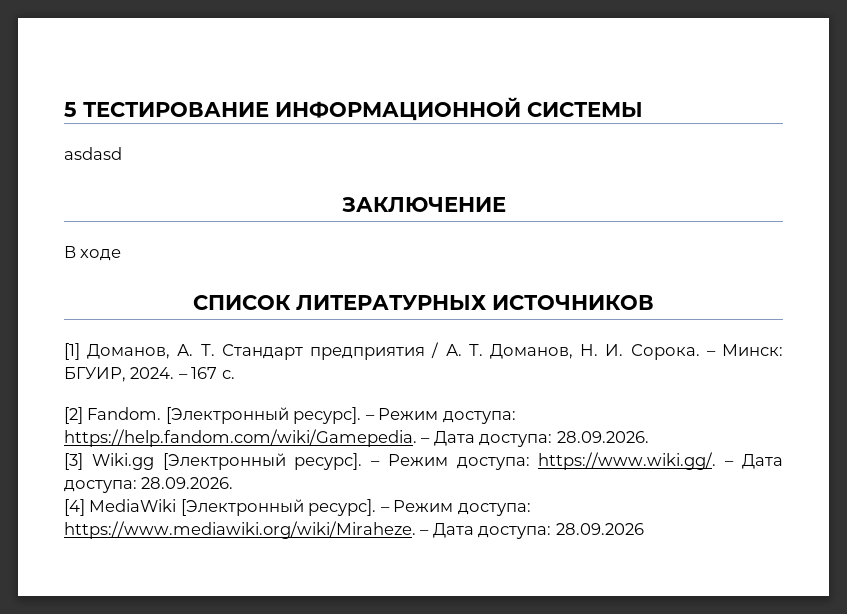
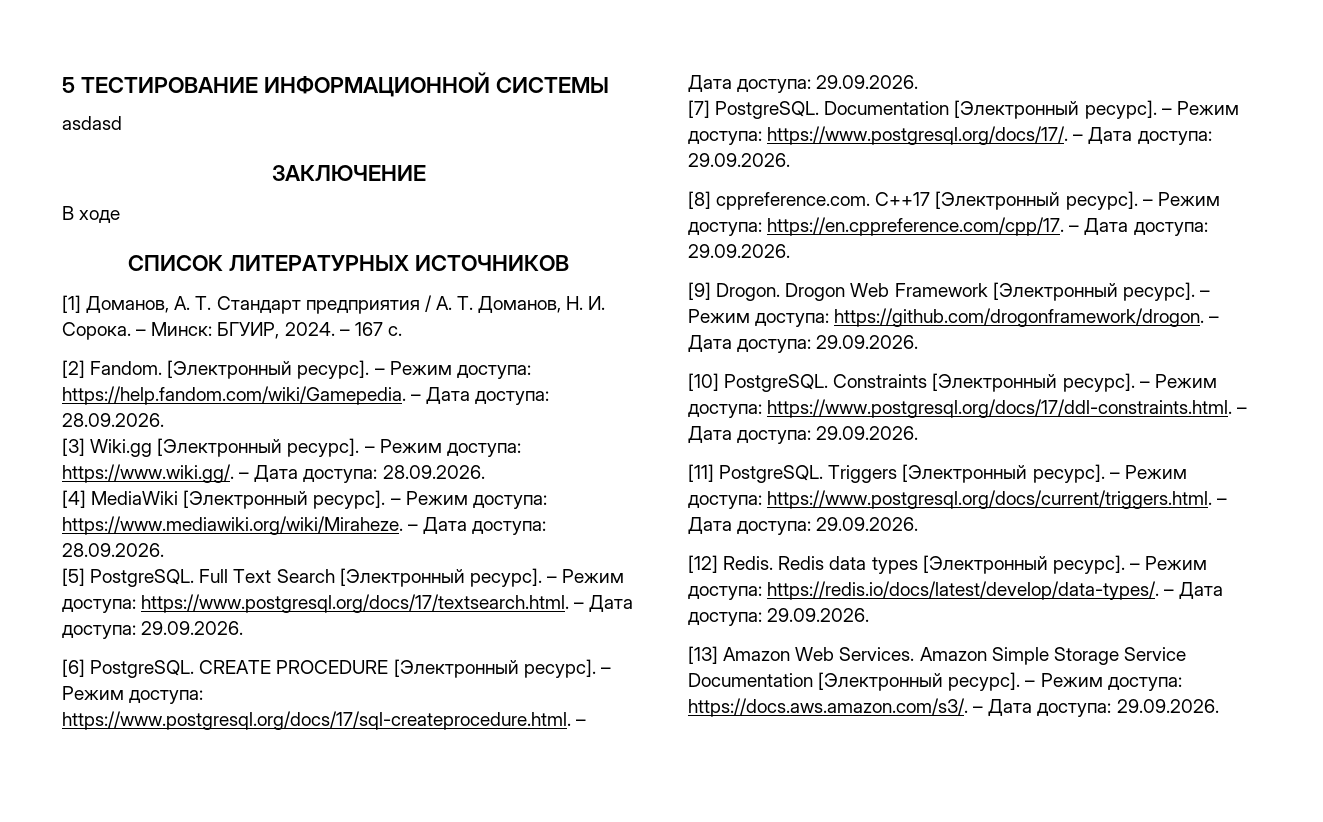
- – Режим доступа: https://www.mediawiki.org/wiki/Miraheze. – Дата доступа: 28.09.2026
+ – Режим доступа: https://www.mediawiki.org/wiki/Miraheze. – Дата доступа: 28.09.2026.
+ [5] PostgreSQL. Full Text Search [Электронный ресурс]. – Режим доступа: https://www.postgresql.org/docs/17/textsearch.html. – Дата доступа: 29.09.2026.
+ [6] PostgreSQL. CREATE PROCEDURE [Электронный ресурс]. – Режим доступа: https://www.postgresql.org/docs/17/sql-createprocedure.html. – Дата доступа: 29.09.2026.
+ [7] PostgreSQL. Documentation [Электронный ресурс]. – Режим доступа: https://www.postgresql.org/docs/17/. – Дата доступа: 29.09.2026.
+ [8] cppreference.com. C++17 [Электронный ресурс]. – Режим доступа: https://en.cppreference.com/cpp/17. – Дата доступа: 29.09.2026.
+ [9] Drogon. Drogon Web Framework [Электронный ресурс]. – Режим доступа: https://github.com/drogonframework/drogon. – Дата доступа: 29.09.2026.
+ [10] PostgreSQL. Constraints [Электронный ресурс]. – Режим доступа: https://www.postgresql.org/docs/17/ddl-constraints.html. – Дата доступа: 29.09.2026.
+ [11] PostgreSQL. Triggers [Электронный ресурс]. – Режим доступа: https://www.postgresql.org/docs/current/triggers.html. – Дата доступа: 29.09.2026.
+ [12] Redis. Redis data types [Электронный ресурс]. – Режим доступа: https://redis.io/docs/latest/develop/data-types/. – Дата доступа: 29.09.2026.
+ [13] Amazon Web Services. Amazon Simple Storage Service Documentation [Электронный ресурс]. – Режим доступа: https://docs.aws.amazon.com/s3/. – Дата доступа: 29.09.2026.

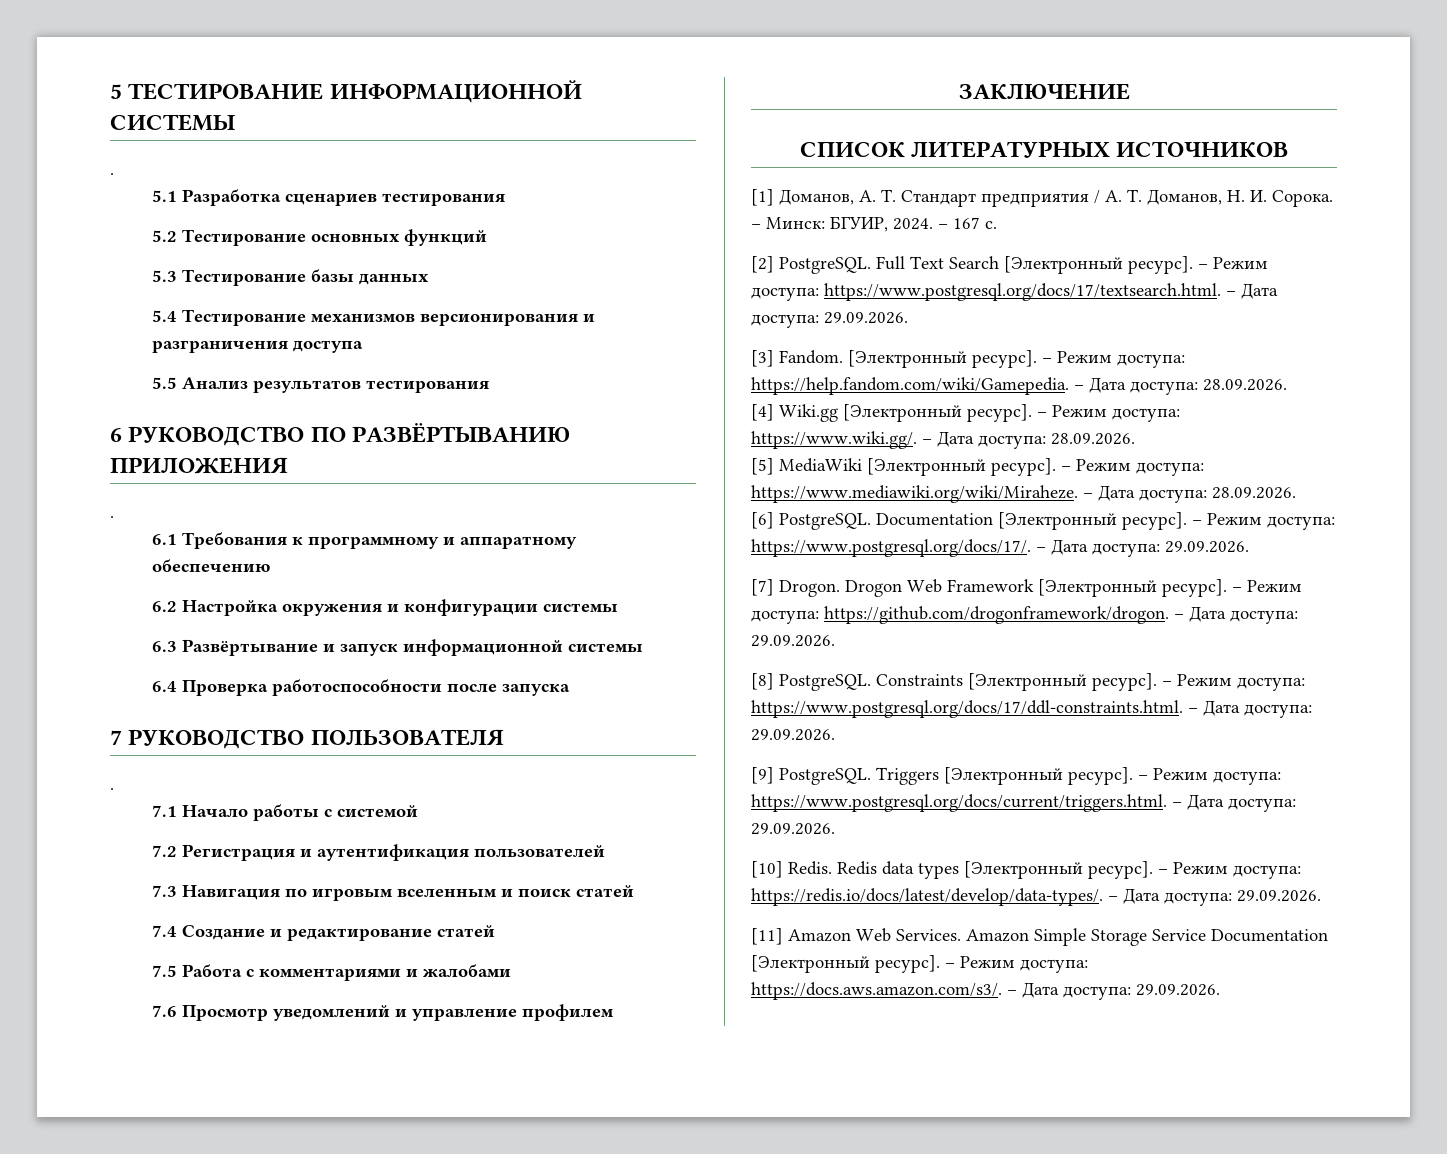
  5 ТЕСТИРОВАНИЕ ИНФОРМАЦИОННОЙ СИСТЕМЫ
- asdasd
+ .
+ 5.1 Разработка сценариев тестирования
+ 5.2 Тестирование основных функций
+ 5.3 Тестирование базы данных
+ 5.4 Тестирование механизмов версионирования и разграничения доступа
+ 5.5 Анализ результатов тестирования
+ 6 РУКОВОДСТВО ПО РАЗВЁРТЫВАНИЮ ПРИЛОЖЕНИЯ
+ .
+ 6.1 Требования к программному и аппаратному обеспечению
+ 6.2 Настройка окружения и конфигурации системы
+ 6.3 Развёртывание и запуск информационной системы
+ 6.4 Проверка работоспособности после запуска
+ 7 РУКОВОДСТВО ПОЛЬЗОВАТЕЛЯ
+ .
+ 7.1 Начало работы с системой
+ 7.2 Регистрация и аутентификация пользователей
+ 7.3 Навигация по игровым вселенным и поиск статей
+ 7.4 Создание и редактирование статей
+ 7.5 Работа с комментариями и жалобами
+ 7.6 Просмотр уведомлений и управление профилем
- В ходе
- [2] Fandom. [Электронный ресурс]. – Режим доступа: https://help.fandom.com/wiki/Gamepedia. – Дата доступа: 28.09.2026.
- [3] Wiki.gg [Электронный ресурс]. – Режим доступа: https://www.wiki.gg/. – Дата доступа: 28.09.2026.
- [4] MediaWiki [Электронный ресурс]. – Режим доступа: https://www.mediawiki.org/wiki/Miraheze. – Дата доступа: 28.09.2026.
- [5] PostgreSQL.
+ [2] PostgreSQL.
- [6] PostgreSQL. CREATE PROCEDURE [Электронный ресурс]. – Режим доступа: https://www.postgresql.org/docs/17/sql-createprocedure.html. – Дата доступа: 29.09.2026.
- [7] PostgreSQL.
+ [3] Fandom. [Электронный ресурс]. – Режим доступа: https://help.fandom.com/wiki/Gamepedia. – Дата доступа: 28.09.2026.
+ [4] Wiki.gg [Электронный ресурс]. – Режим доступа: https://www.wiki.gg/. – Дата доступа: 28.09.2026.
+ [5] MediaWiki [Электронный ресурс]. – Режим доступа: https://www.mediawiki.org/wiki/Miraheze. – Дата доступа: 28.09.2026.
+ [6] PostgreSQL.
- [8] cppreference.com. C++17 [Электронный ресурс]. – Режим доступа: https://en.cppreference.com/cpp/17. – Дата доступа: 29.09.2026.
- [9] Drogon.
+ [7] Drogon.
- [10] PostgreSQL.
+ [8] PostgreSQL.
- [11] PostgreSQL.
+ [9] PostgreSQL.
- [12] Redis.
+ [10] Redis.
- [13] Amazon Web Services.
+ [11] Amazon Web Services.

